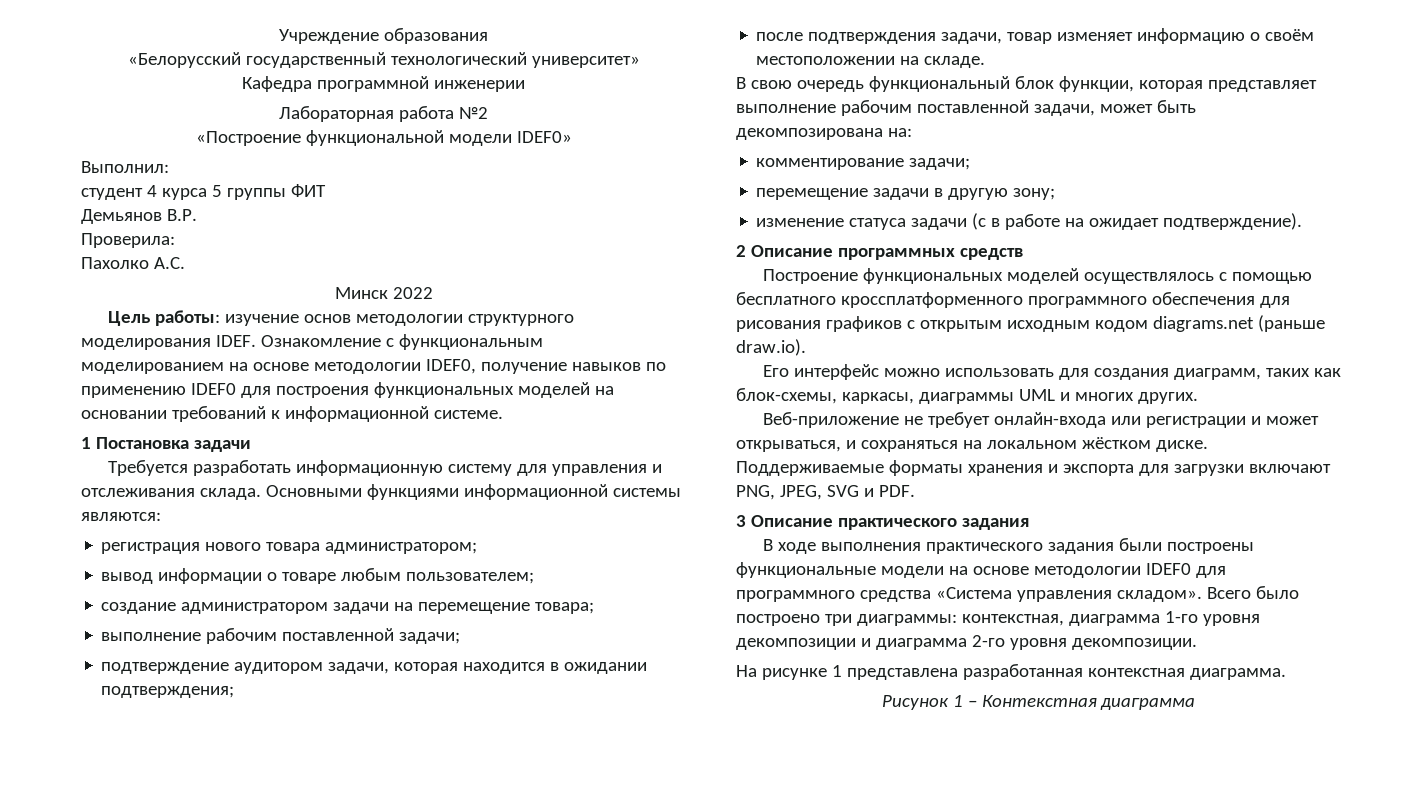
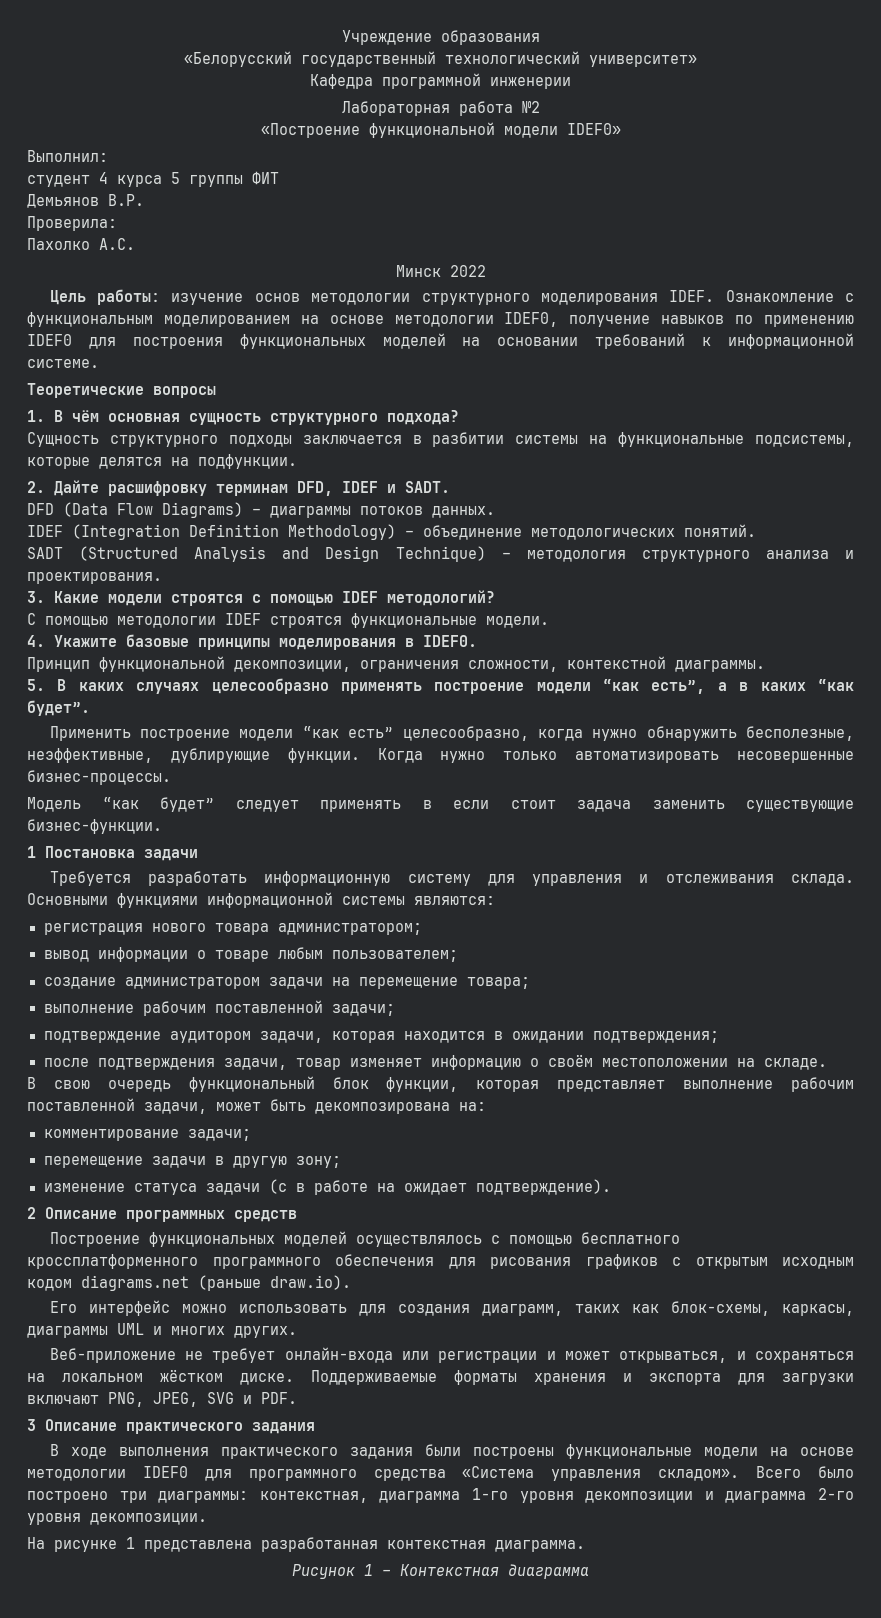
+ Теоретические вопросы
+ 1. В чём основная сущность структурного подхода?
+ Сущность структурного подходы заключается в разбитии системы на функциональные подсистемы, которые делятся на подфункции.
+ 2. Дайте расшифровку терминам DFD, IDEF и SADT.
+ DFD (Data Flow Diagrams) – диаграммы потоков данных.
+ IDEF (Integration Definition Methodology) – объединение методологических понятий.
+ SADT (Structured Analysis and Design Technique) – методология структурного анализа и проектирования.
+ 3. Какие модели строятся с помощью IDEF методологий?
+ С помощью методологии IDEF строятся функциональные модели.
+ 4. Укажите базовые принципы моделирования в IDEF0.
+ Принцип функциональной декомпозиции, ограничения сложности, контекстной диаграммы.
+ 5. В каких случаях целесообразно применять построение модели “как есть”, а в каких “как будет”.
+ Применить построение модели “как есть” целесообразно, когда нужно обнаружить бесполезные, неэффективные, дублирующие функции. Когда нужно только автоматизировать несовершенные бизнес-процессы.
+ Модель “как будет” следует применять в если стоит задача заменить существующие бизнес-функции.

